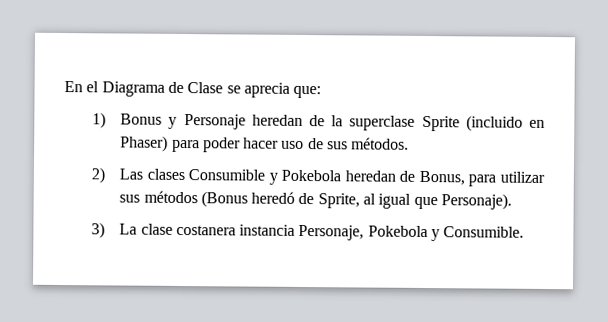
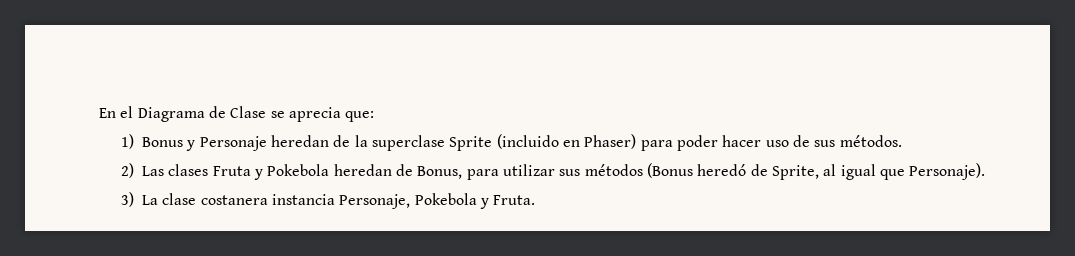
- 2) Las clases Consumible y Pokebola heredan de Bonus, para utilizar sus métodos (Bonus heredó de Sprite, al igual que Personaje).
+ 2) Las clases Fruta y Pokebola heredan de Bonus, para utilizar sus métodos (Bonus heredó de Sprite, al igual que Personaje).
- 3) La clase costanera instancia Personaje, Pokebola y Consumible.
+ 3) La clase costanera instancia Personaje, Pokebola y Fruta.

